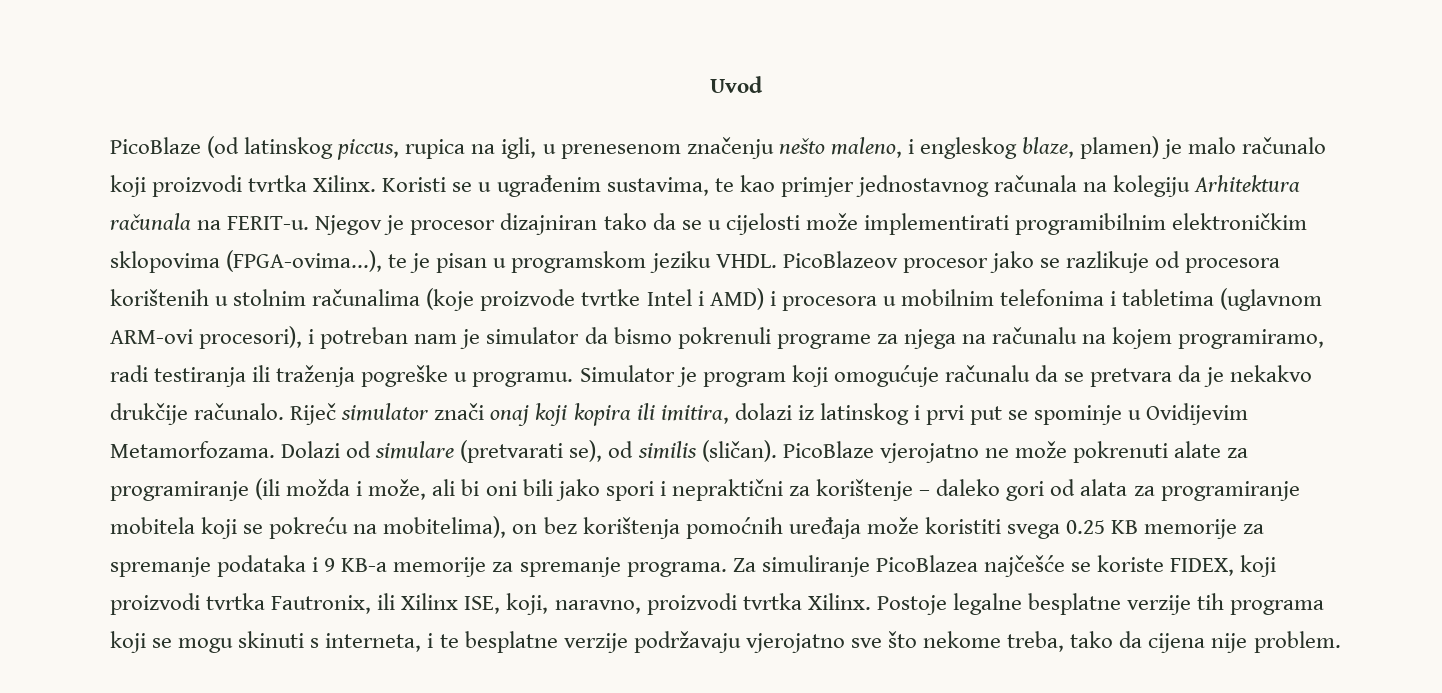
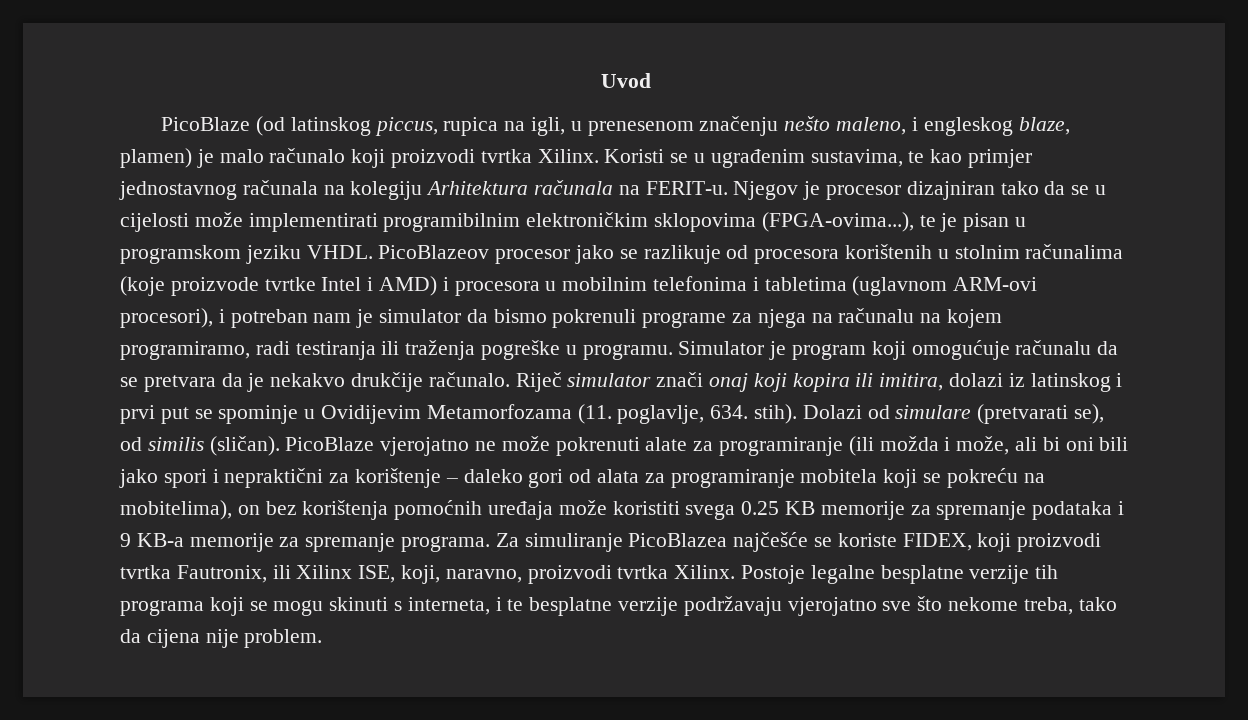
- Riječ simulator znači onaj koji kopira ili imitira, dolazi iz latinskog i prvi put se spominje u Ovidijevim Metamorfozama.
+ Riječ simulator znači onaj koji kopira ili imitira, dolazi iz latinskog i prvi put se spominje u Ovidijevim Metamorfozama (11. poglavlje, 634. stih).

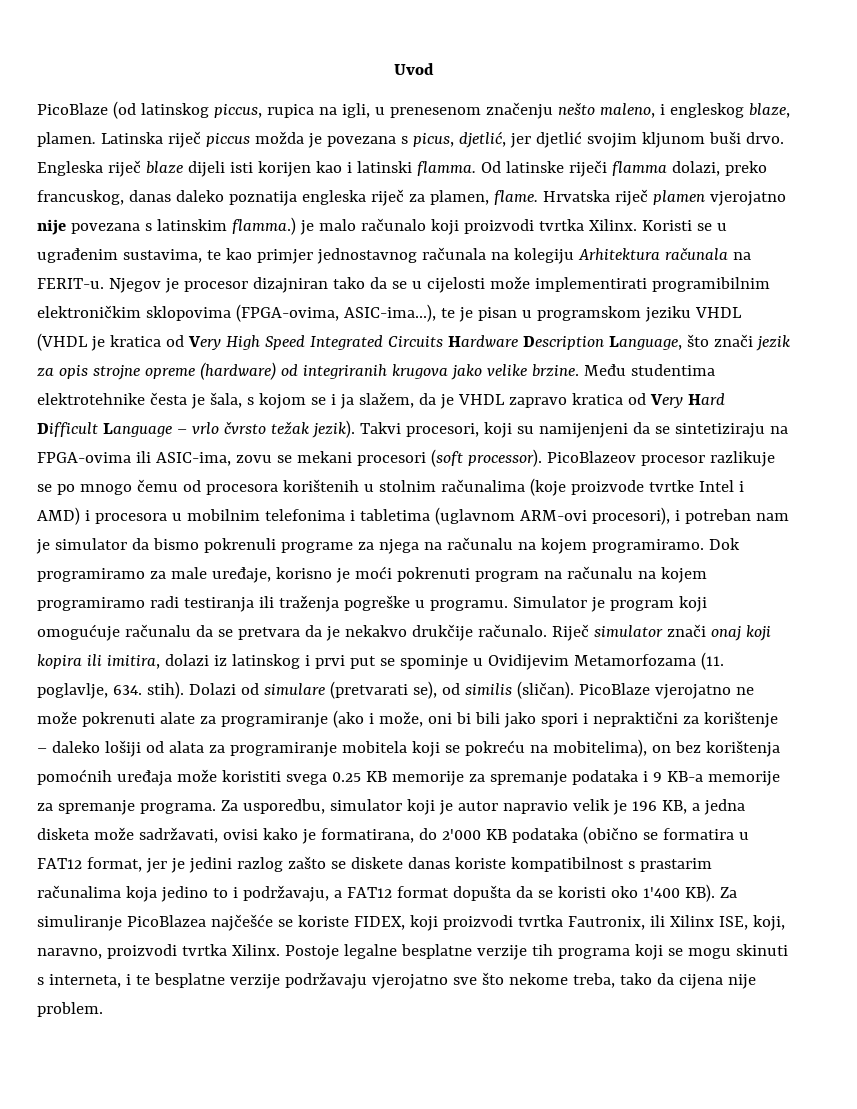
- PicoBlaze (od latinskog piccus, rupica na igli, u prenesenom značenju nešto maleno, i engleskog blaze, plamen) je malo računalo koji proizvodi tvrtka Xilinx.
+ PicoBlaze (od latinskog piccus, rupica na igli, u prenesenom značenju nešto maleno, i engleskog blaze, plamen. Latinska riječ piccus možda je povezana s picus, djetlić, jer djetlić svojim kljunom buši drvo. Engleska riječ blaze dijeli isti korijen kao i latinski flamma. Od latinske riječi flamma dolazi, preko francuskog, danas daleko poznatija engleska riječ za plamen, flame. Hrvatska riječ plamen vjerojatno nije povezana s latinskim flamma.) je malo računalo koji proizvodi tvrtka Xilinx.
- Njegov je procesor dizajniran tako da se u cijelosti može implementirati programibilnim elektroničkim sklopovima (FPGA-ovima...), te je pisan u programskom jeziku VHDL. PicoBlazeov procesor jako se razlikuje od procesora korištenih u stolnim računalima (koje proizvode tvrtke Intel i AMD) i procesora u mobilnim telefonima i tabletima (uglavnom ARM-ovi procesori), i potreban nam je simulator da bismo pokrenuli programe za njega na računalu na kojem programiramo, radi testiranja ili traženja pogreške u programu.
+ Njegov je procesor dizajniran tako da se u cijelosti može implementirati programibilnim elektroničkim sklopovima (FPGA-ovima, ASIC-ima...), te je pisan u programskom jeziku VHDL (VHDL je kratica od Very High Speed Integrated Circuits Hardware Description Language, što znači jezik za opis strojne opreme (hardware) od integriranih krugova jako velike brzine. Među studentima elektrotehnike česta je šala, s kojom se i ja slažem, da je VHDL zapravo kratica od Very Hard Difficult Language – vrlo čvrsto težak jezik). Takvi procesori, koji su namijenjeni da se sintetiziraju na FPGA-ovima ili ASIC-ima, zovu se mekani procesori (soft processor). PicoBlazeov procesor razlikuje se po mnogo čemu od procesora korištenih u stolnim računalima (koje proizvode tvrtke Intel i AMD) i procesora u mobilnim telefonima i tabletima (uglavnom ARM-ovi procesori), i potreban nam je simulator da bismo pokrenuli programe za njega na računalu na kojem programiramo. Dok programiramo za male uređaje, korisno je moći pokrenuti program na računalu na kojem programiramo radi testiranja ili traženja pogreške u programu.
- PicoBlaze vjerojatno ne može pokrenuti alate za programiranje (ili možda i može, ali bi oni bili jako spori i nepraktični za korištenje – daleko gori od alata za programiranje mobitela koji se pokreću na mobitelima), on bez korištenja pomoćnih uređaja može koristiti svega 0.25 KB memorije za spremanje podataka i 9 KB-a memorije za spremanje programa.
+ PicoBlaze vjerojatno ne može pokrenuti alate za programiranje (ako i može, oni bi bili jako spori i nepraktični za korištenje – daleko lošiji od alata za programiranje mobitela koji se pokreću na mobitelima), on bez korištenja pomoćnih uređaja može koristiti svega 0.25 KB memorije za spremanje podataka i 9 KB-a memorije za spremanje programa.
- Za simuliranje PicoBlazea najčešće se koriste FIDEX, koji proizvodi tvrtka Fautronix, ili Xilinx ISE, koji, naravno, proizvodi tvrtka Xilinx.
+ Za usporedbu, simulator koji je autor napravio velik je 196 KB, a jedna disketa može sadržavati, ovisi kako je formatirana, do 2'000 KB podataka (obično se formatira u FAT12 format, jer je jedini razlog zašto se diskete danas koriste kompatibilnost s prastarim računalima koja jedino to i podržavaju, a FAT12 format dopušta da se koristi oko 1'400 KB). Za simuliranje PicoBlazea najčešće se koriste FIDEX, koji proizvodi tvrtka Fautronix, ili Xilinx ISE, koji, naravno, proizvodi tvrtka Xilinx.

